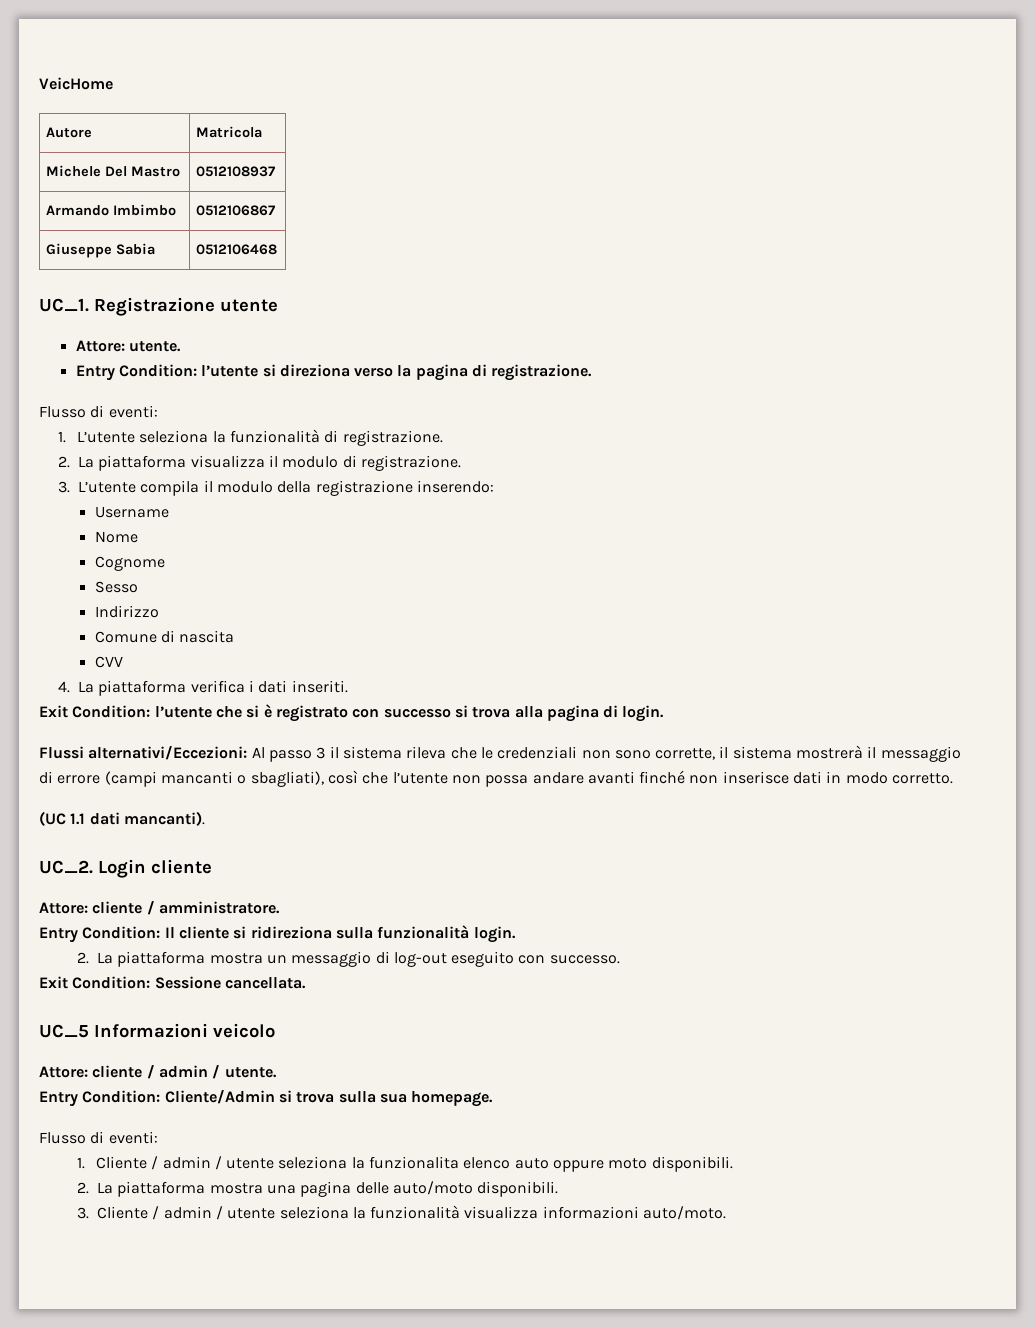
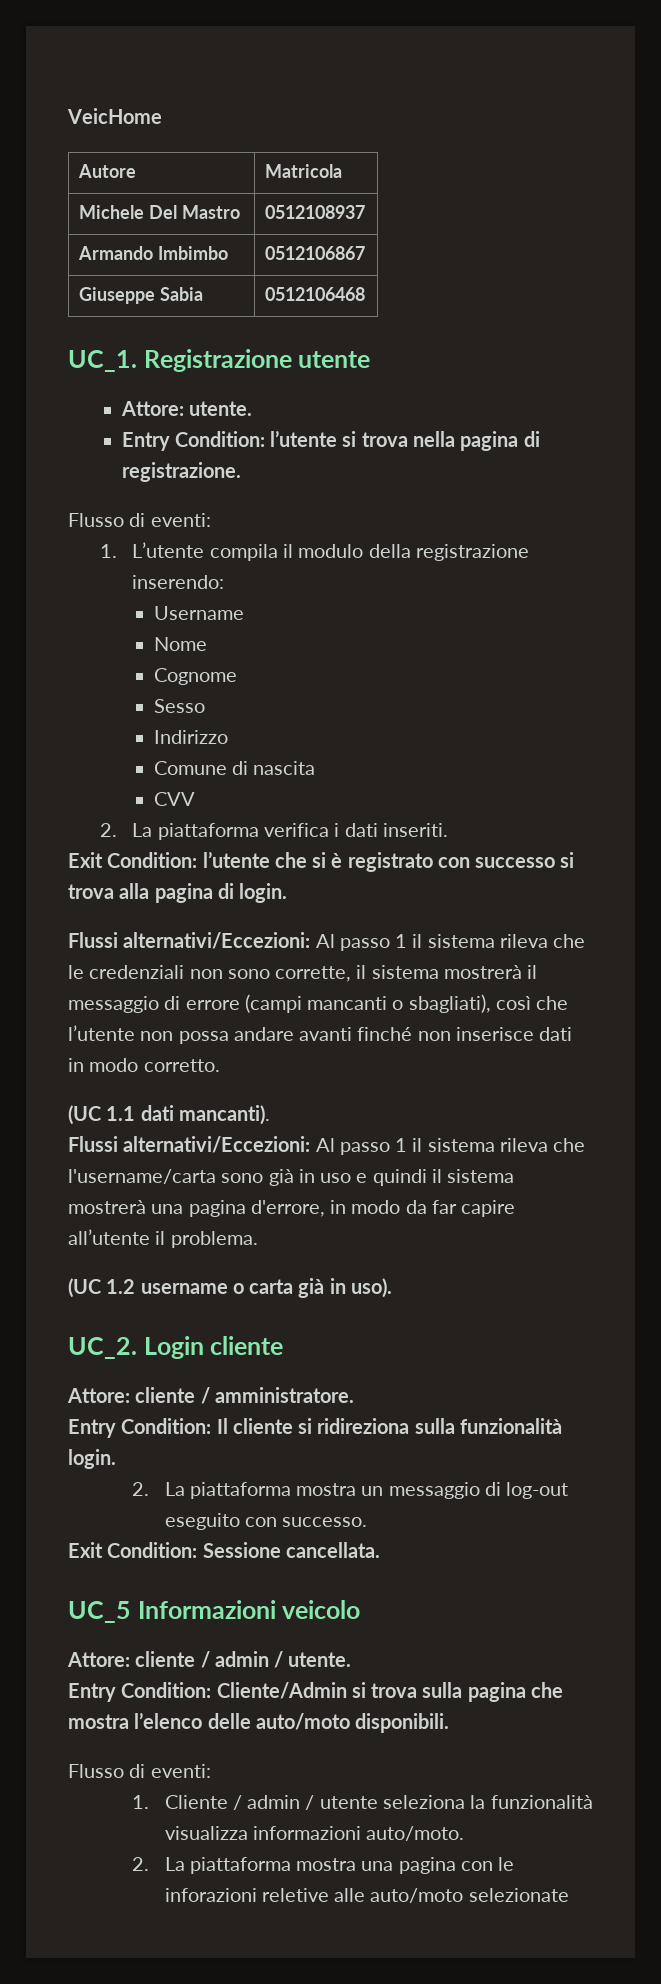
- Entry Condition: l’utente si direziona verso la pagina di registrazione.
+ Entry Condition: l’utente si trova nella pagina di registrazione.
- 1. L’utente seleziona la funzionalità di registrazione.
- 2. La piattaforma visualizza il modulo di registrazione.
- 3. L’utente compila il modulo della registrazione inserendo:
+ 1. L’utente compila il modulo della registrazione inserendo:
- 4. La piattaforma verifica i dati inseriti.
+ 2. La piattaforma verifica i dati inseriti.
- Flussi alternativi/Eccezioni: Al passo 3 il sistema rileva che le credenziali non sono corrette, il sistema mostrerà il messaggio di errore (campi mancanti o sbagliati), così che l’utente non possa andare avanti finché non inserisce dati in modo corretto.
+ Flussi alternativi/Eccezioni: Al passo 1 il sistema rileva che le credenziali non sono corrette, il sistema mostrerà il messaggio di errore (campi mancanti o sbagliati), così che l’utente non possa andare avanti finché non inserisce dati in modo corretto.
+ Flussi alternativi/Eccezioni: Al passo 1 il sistema rileva che l'username/carta sono già in uso e quindi il sistema mostrerà una pagina d'errore, in modo da far capire all’utente il problema.
+ (UC 1.2 username o carta già in uso).
- Entry Condition: Cliente/Admin si trova sulla sua homepage.
+ Entry Condition: Cliente/Admin si trova sulla pagina che mostra l’elenco delle auto/moto disponibili.
- 1. Cliente / admin / utente seleziona la funzionalita elenco auto oppure moto disponibili.
+ 1. Cliente / admin / utente seleziona la funzionalità visualizza informazioni auto/moto.
- 2. La piattaforma mostra una pagina delle auto/moto disponibili.
- 3. Cliente / admin / utente seleziona la funzionalità visualizza informazioni auto/moto.
+ 2. La piattaforma mostra una pagina con le inforazioni reletive alle auto/moto selezionate

